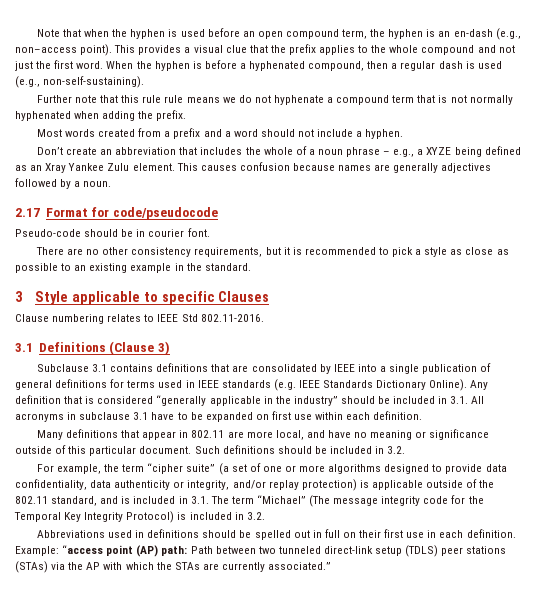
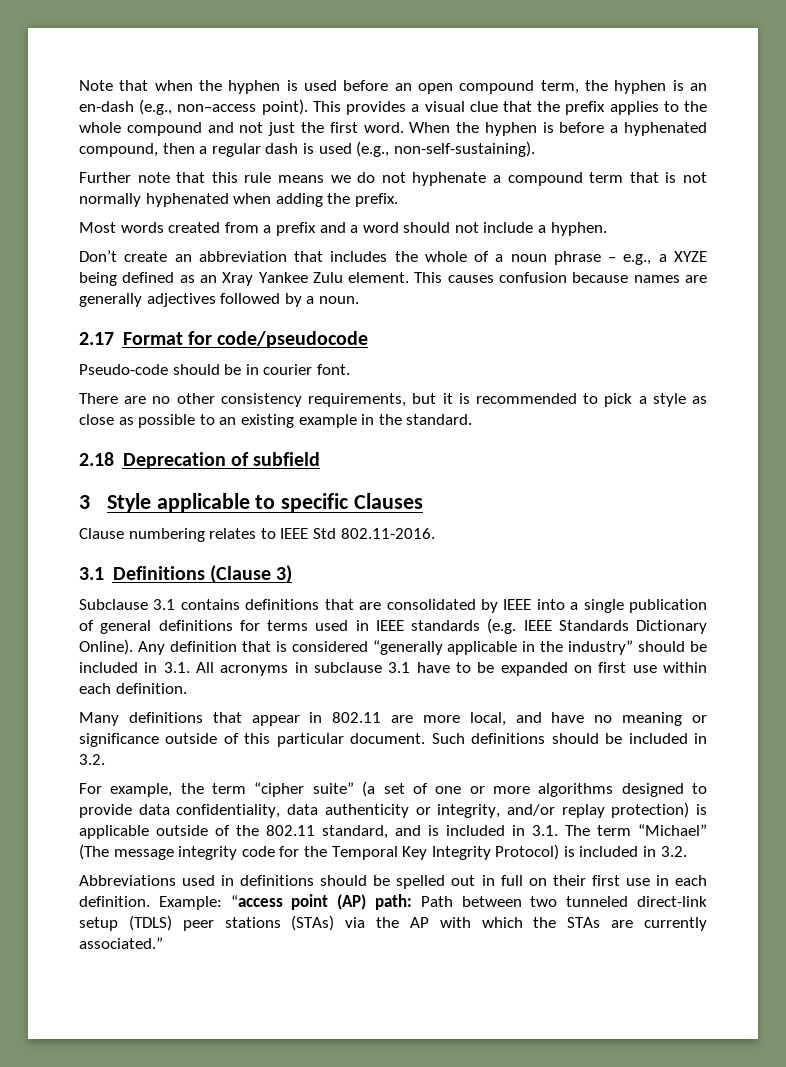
- Further note that this rule rule means we do not hyphenate a compound term that is not normally hyphenated when adding the prefix.
+ Further note that this rule means we do not hyphenate a compound term that is not normally hyphenated when adding the prefix.
+ 2.18 Deprecation of subfield

